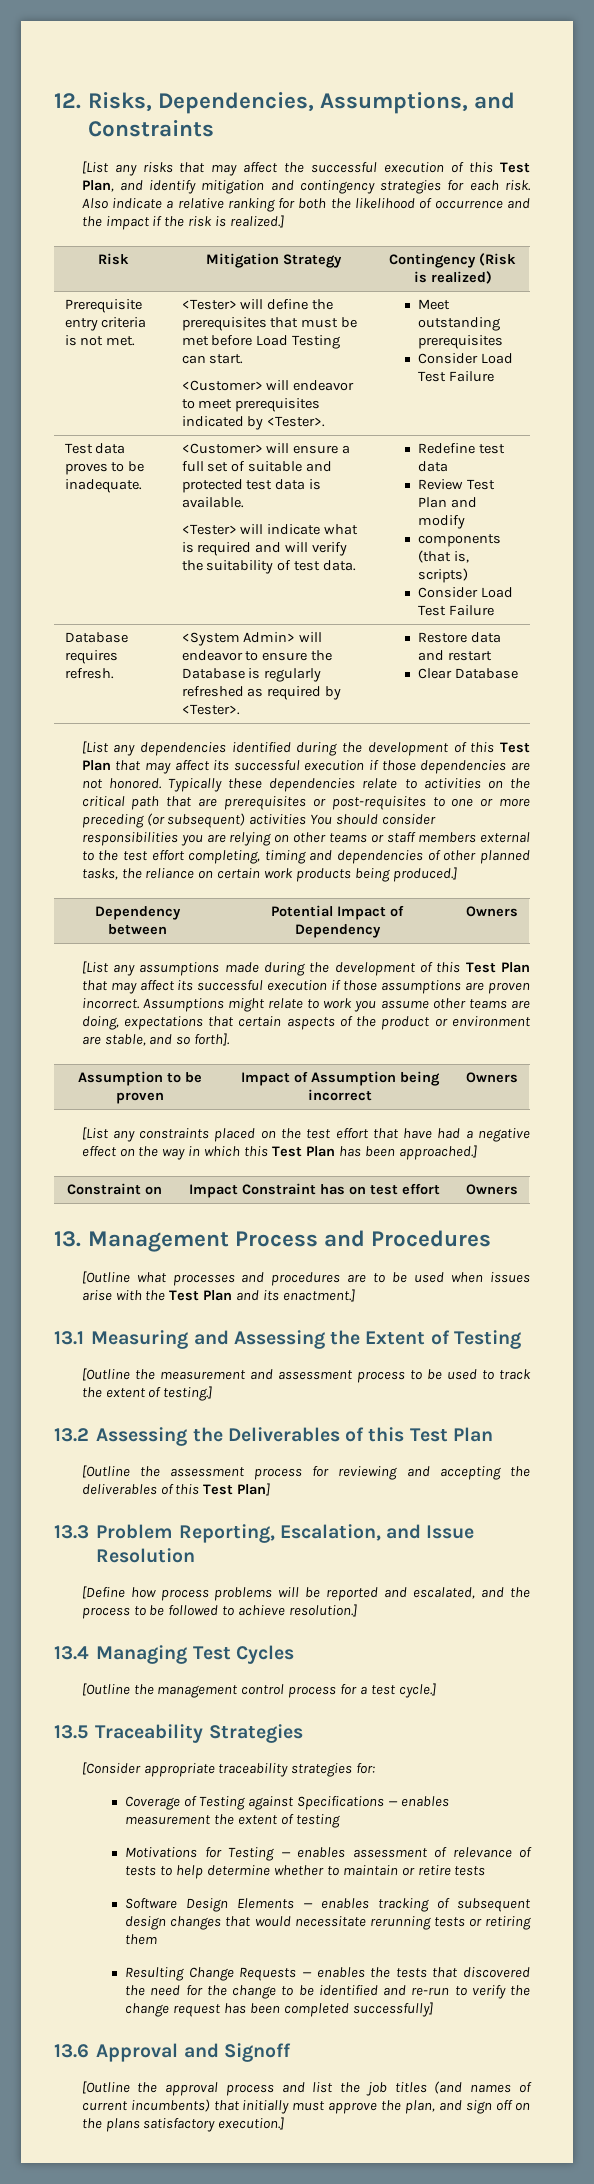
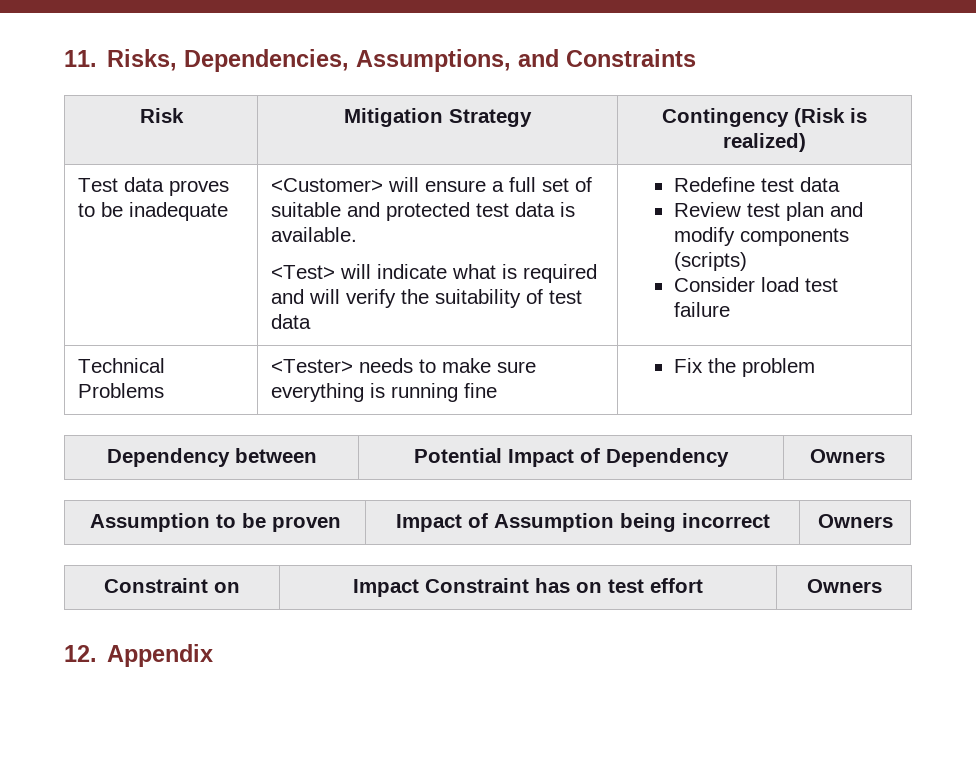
- 12. Risks, Dependencies, Assumptions, and Constraints
+ 11. Risks, Dependencies, Assumptions, and Constraints
- [List any risks that may affect the successful execution of this Test Plan, and identify mitigation and contingency strategies for each risk. Also indicate a relative ranking for both the likelihood of occurrence and the impact if the risk is realized.]
- Prerequisite entry criteria is not met. | <Tester> will define the prerequisites that must be met before Load Testing can start.
- <Customer> will endeavor to meet prerequisites indicated by <Tester>. | Meet outstanding prerequisites
- Consider Load Test Failure
- Test data proves to be inadequate.
+ Test data proves to be inadequate
- <Tester> will indicate what is required and will verify the suitability of test data.
+ <Test> will indicate what is required and will verify the suitability of test data
- Review Test Plan and modify
- components (that is, scripts)
- Consider Load Test Failure
- Database requires refresh. | <System Admin> will endeavor to ensure the Database is regularly refreshed as required by <Tester>. | Restore data and restart
- Clear Database
- [List any dependencies identified during the development of this Test Plan that may affect its successful execution if those dependencies are not honored. Typically these dependencies relate to activities on the critical path that are prerequisites or post-requisites to one or more preceding (or subsequent) activities You should consider responsibilities you are relying on other teams or staff members external to the test effort completing, timing and dependencies of other planned tasks, the reliance on certain work products being produced.]
+ Review test plan and modify components (scripts)
+ Consider load test failure
+ Technical Problems | <Tester> needs to make sure everything is running fine | Fix the problem
- [List any assumptions made during the development of this Test Plan that may affect its successful execution if those assumptions are proven incorrect. Assumptions might relate to work you assume other teams are doing, expectations that certain aspects of the product or environment are stable, and so forth].
- [List any constraints placed on the test effort that have had a negative effect on the way in which this Test Plan has been approached.]
- 13. Management Process and Procedures
- [Outline what processes and procedures are to be used when issues arise with the Test Plan and its enactment.]
- 13.1 Measuring and Assessing the Extent of Testing
- [Outline the measurement and assessment process to be used to track the extent of testing.]
- 13.2 Assessing the Deliverables of this Test Plan
- [Outline the assessment process for reviewing and accepting the deliverables of this Test Plan]
- 13.3 Problem Reporting, Escalation, and Issue Resolution
- [Define how process problems will be reported and escalated, and the process to be followed to achieve resolution.]
- 13.4 Managing Test Cycles
- [Outline the management control process for a test cycle.]
- 13.5 Traceability Strategies
- [Consider appropriate traceability strategies for:
- Coverage of Testing against Specifications — enables measurement the extent of testing
- Motivations for Testing — enables assessment of relevance of tests to help determine whether to maintain or retire tests
- Software Design Elements — enables tracking of subsequent design changes that would necessitate rerunning tests or retiring them
- Resulting Change Requests — enables the tests that discovered the need for the change to be identified and re-run to verify the change request has been completed successfully]
- 13.6 Approval and Signoff
- [Outline the approval process and list the job titles (and names of current incumbents) that initially must approve the plan, and sign off on the plans satisfactory execution.]
+ 12. Appendix

